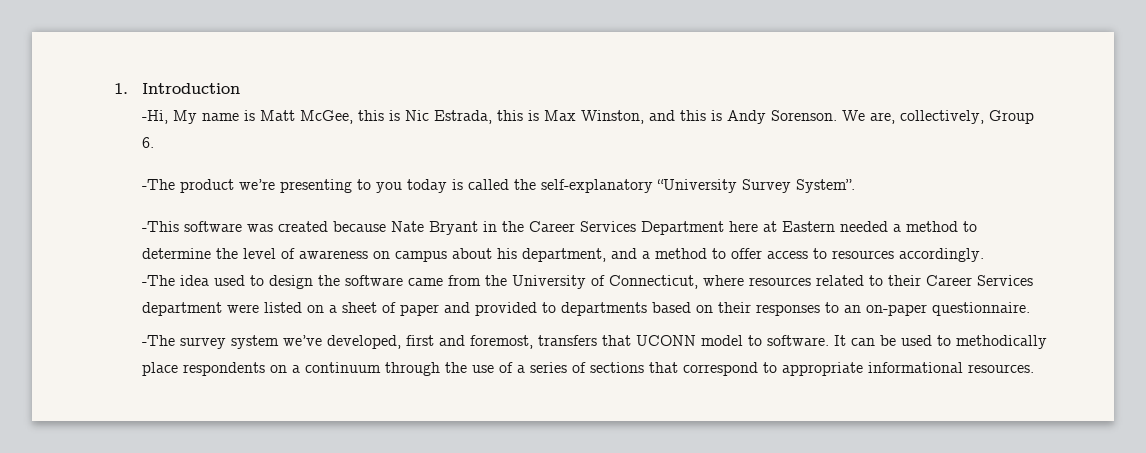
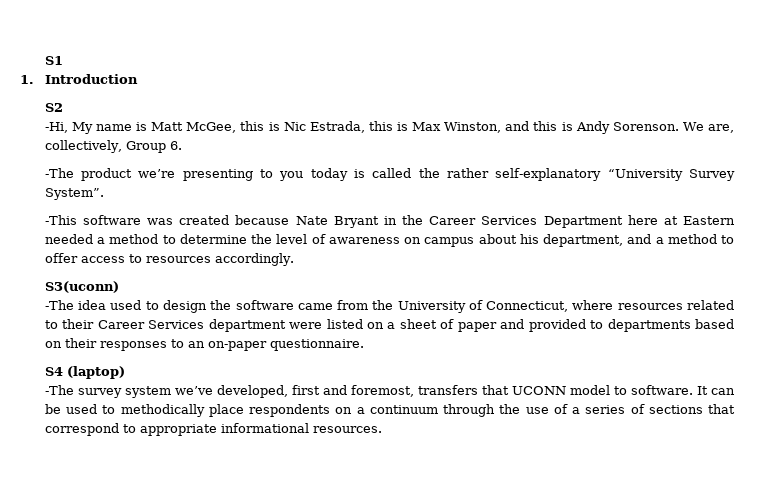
+ S1
+ S2
- -The product we’re presenting to you today is called the self-explanatory “University Survey System”.
+ -The product we’re presenting to you today is called the rather self-explanatory “University Survey System”.
+ S3(uconn)
+ S4 (laptop)

